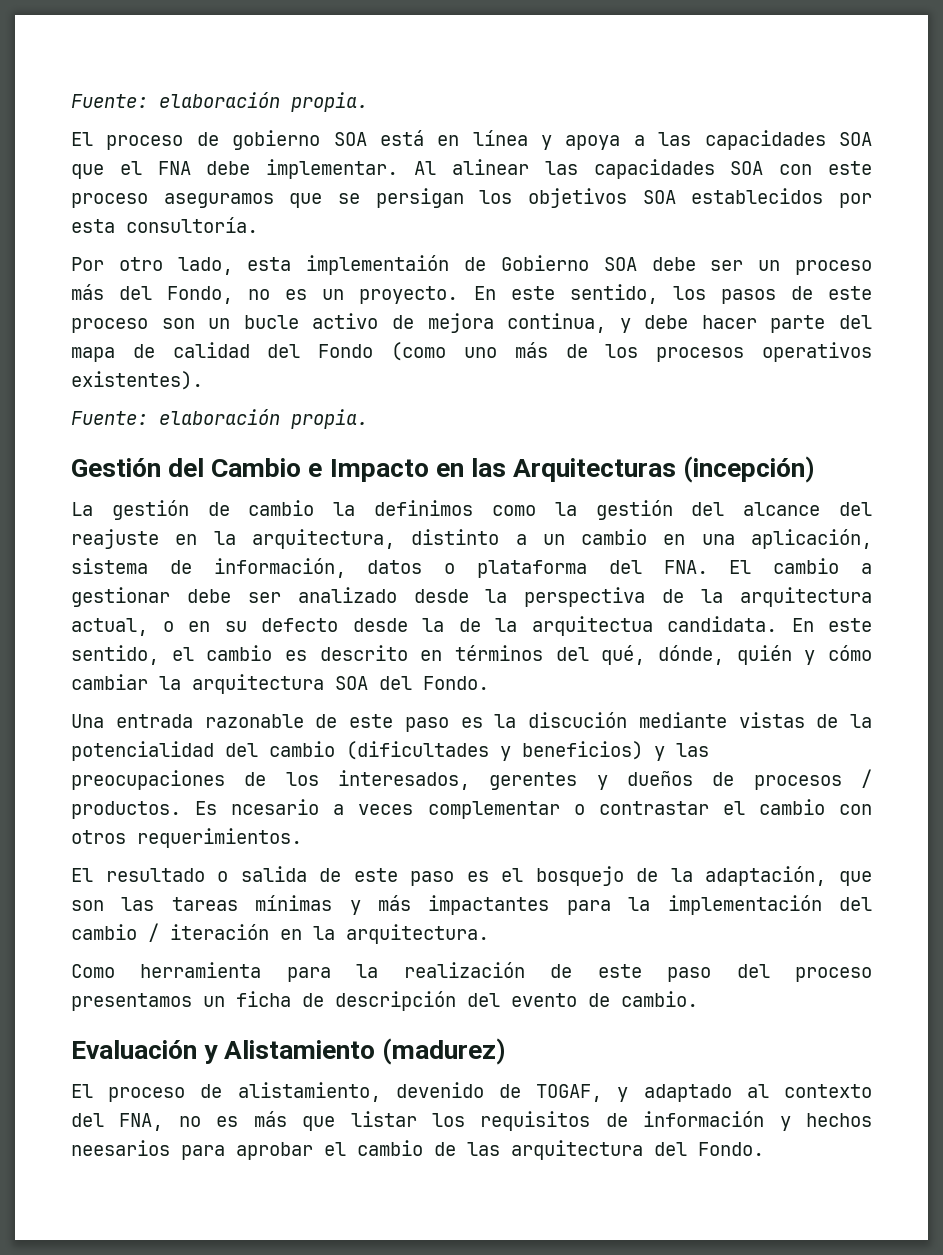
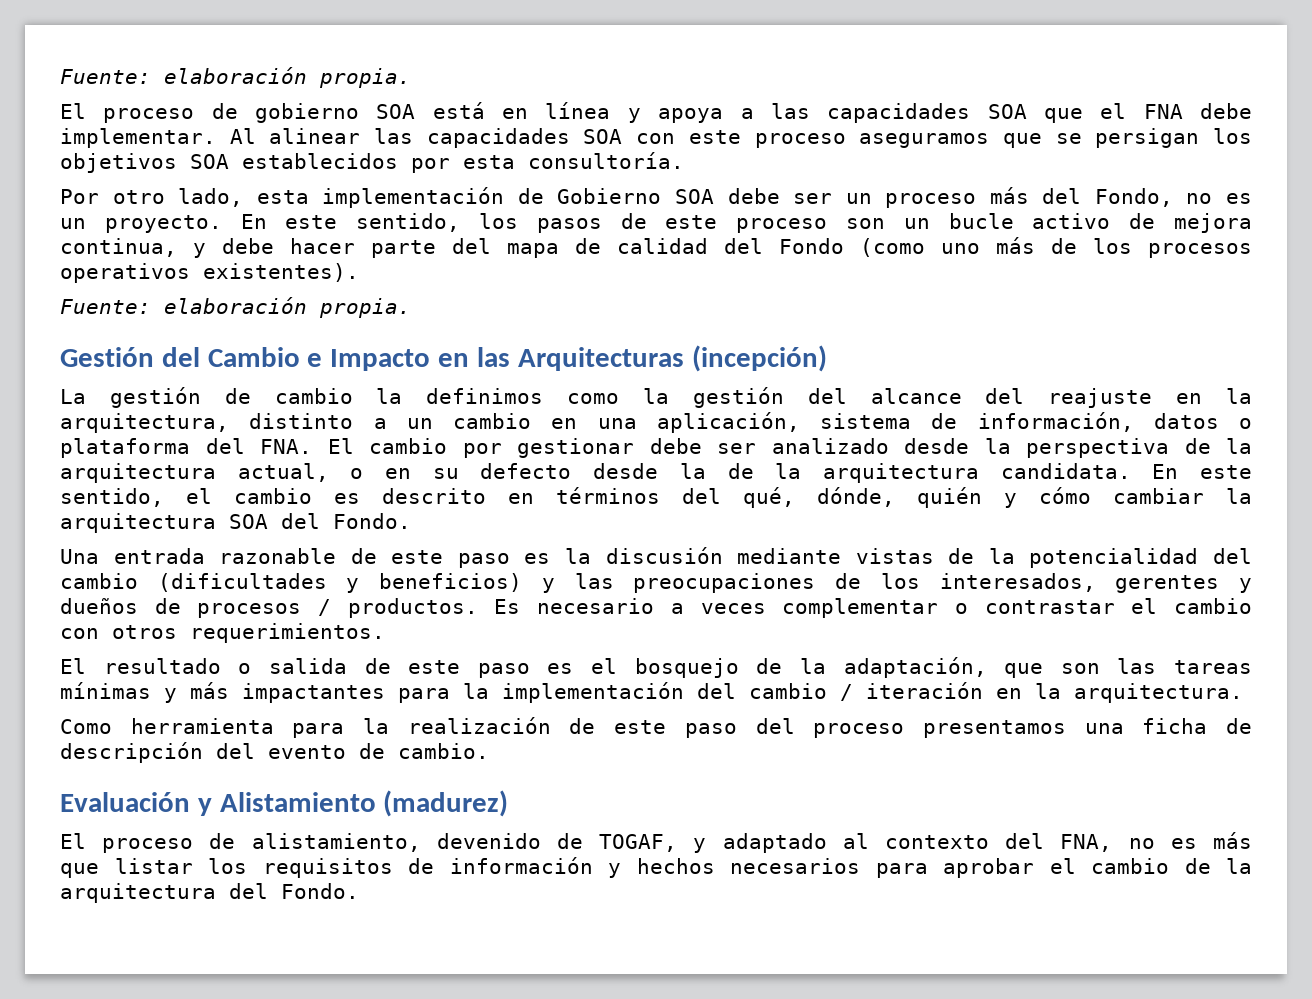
- Por otro lado, esta implementaión de Gobierno SOA debe ser un proceso más del Fondo, no es un proyecto.
+ Por otro lado, esta implementación de Gobierno SOA debe ser un proceso más del Fondo, no es un proyecto.
- La gestión de cambio la definimos como la gestión del alcance del reajuste en la arquitectura, distinto a un cambio en una aplicación, sistema de información, datos o plataforma del FNA. El cambio a gestionar debe ser analizado desde la perspectiva de la arquitectura actual, o en su defecto desde la de la arquitectua candidata.
+ La gestión de cambio la definimos como la gestión del alcance del reajuste en la arquitectura, distinto a un cambio en una aplicación, sistema de información, datos o plataforma del FNA. El cambio por gestionar debe ser analizado desde la perspectiva de la arquitectura actual, o en su defecto desde la de la arquitectura candidata.
- Una entrada razonable de este paso es la discución mediante vistas de la potencialidad del cambio (dificultades y beneficios) y las preocupaciones de los interesados, gerentes y dueños de procesos / productos.
+ Una entrada razonable de este paso es la discusión mediante vistas de la potencialidad del cambio (dificultades y beneficios) y las preocupaciones de los interesados, gerentes y dueños de procesos / productos.
- Es ncesario a veces complementar o contrastar el cambio con otros requerimientos.
+ Es necesario a veces complementar o contrastar el cambio con otros requerimientos.
- Como herramienta para la realización de este paso del proceso presentamos un ficha de descripción del evento de cambio.
+ Como herramienta para la realización de este paso del proceso presentamos una ficha de descripción del evento de cambio.
- El proceso de alistamiento, devenido de TOGAF, y adaptado al contexto del FNA, no es más que listar los requisitos de información y hechos neesarios para aprobar el cambio de las arquitectura del Fondo.
+ El proceso de alistamiento, devenido de TOGAF, y adaptado al contexto del FNA, no es más que listar los requisitos de información y hechos necesarios para aprobar el cambio de la arquitectura del Fondo.

